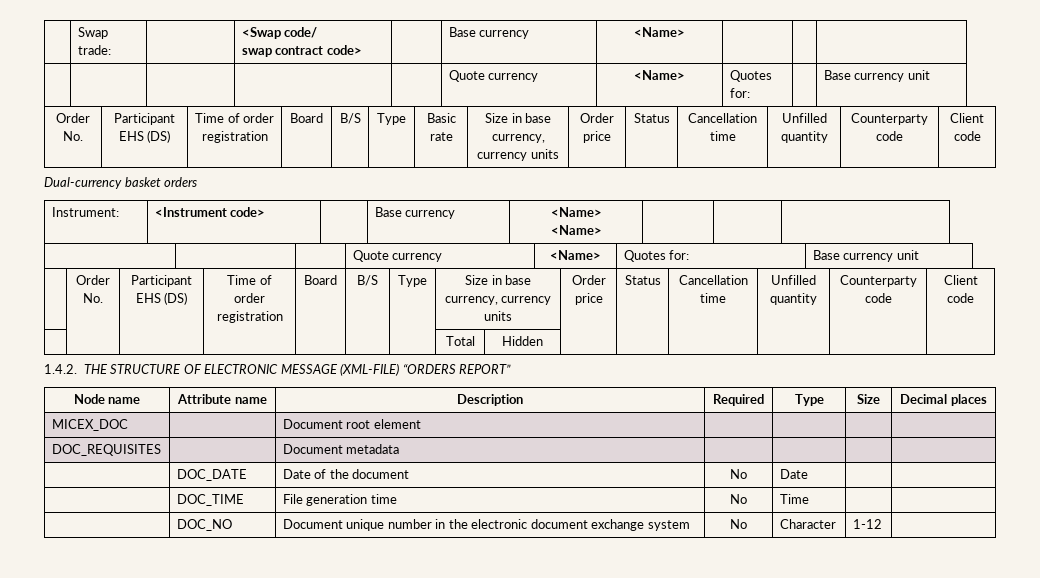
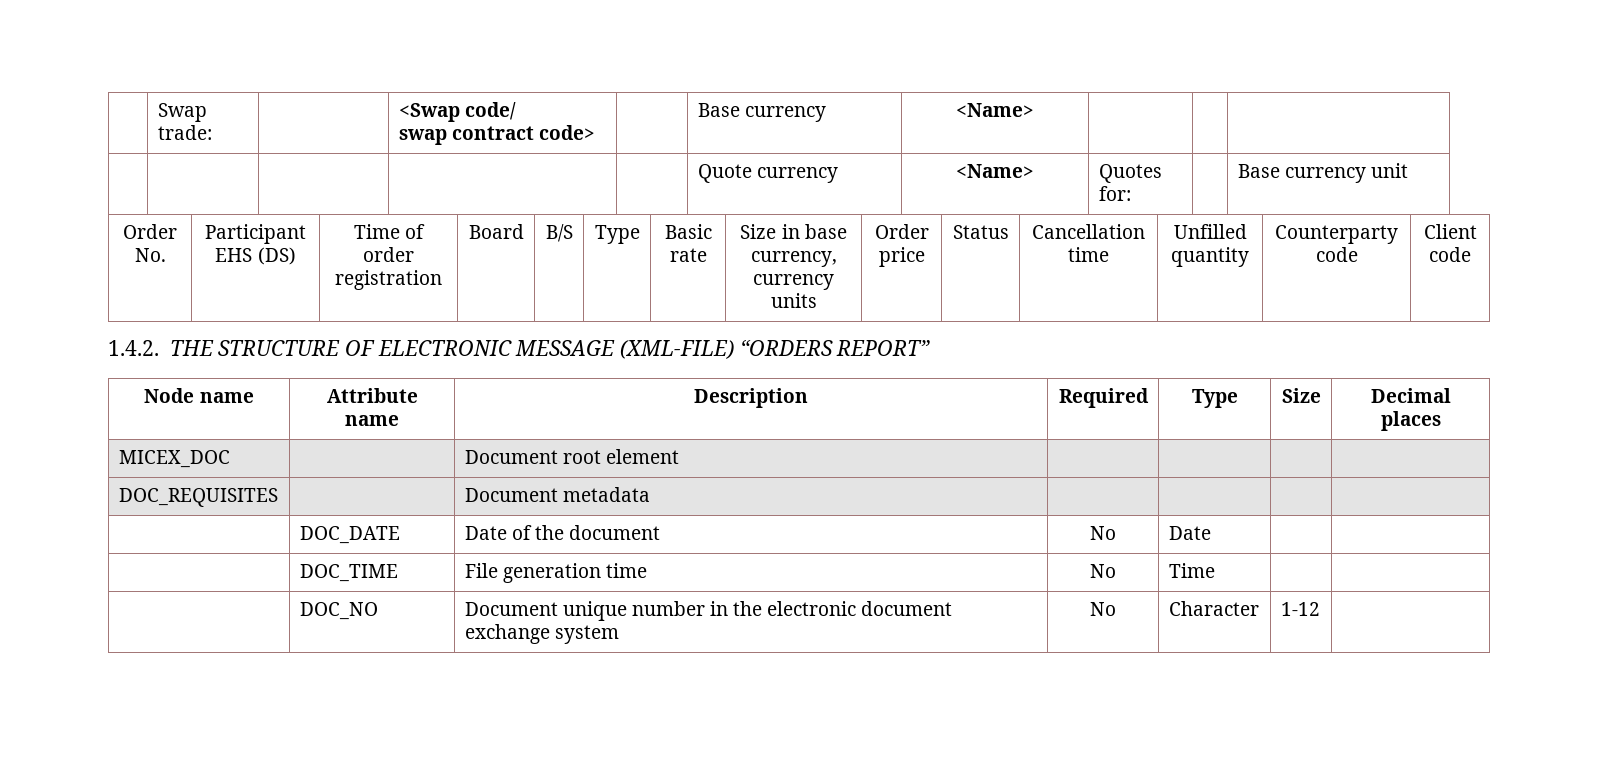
- Dual-currency basket orders
- Instrument: | <Instrument code> | | Base currency | <Name>
- <Name> | | |
- | | | Quote currency | <Name> | Quotes for: | Base currency unit
- | Order No. | Participant EHS (DS) | Time of order registration | Board | B/S | Type | Size in base currency, currency units | Order price | Status | Cancellation time | Unfilled quantity | Counterparty code | Client code
- | | | | | | | Total | Hidden | | | | | |

